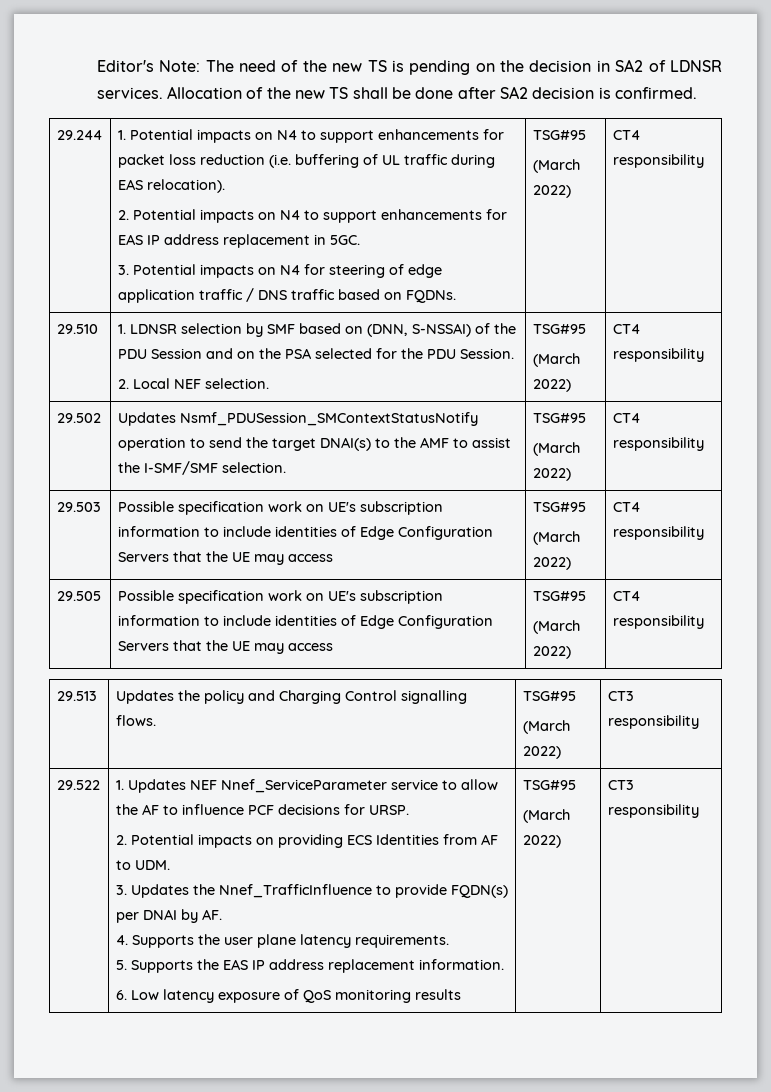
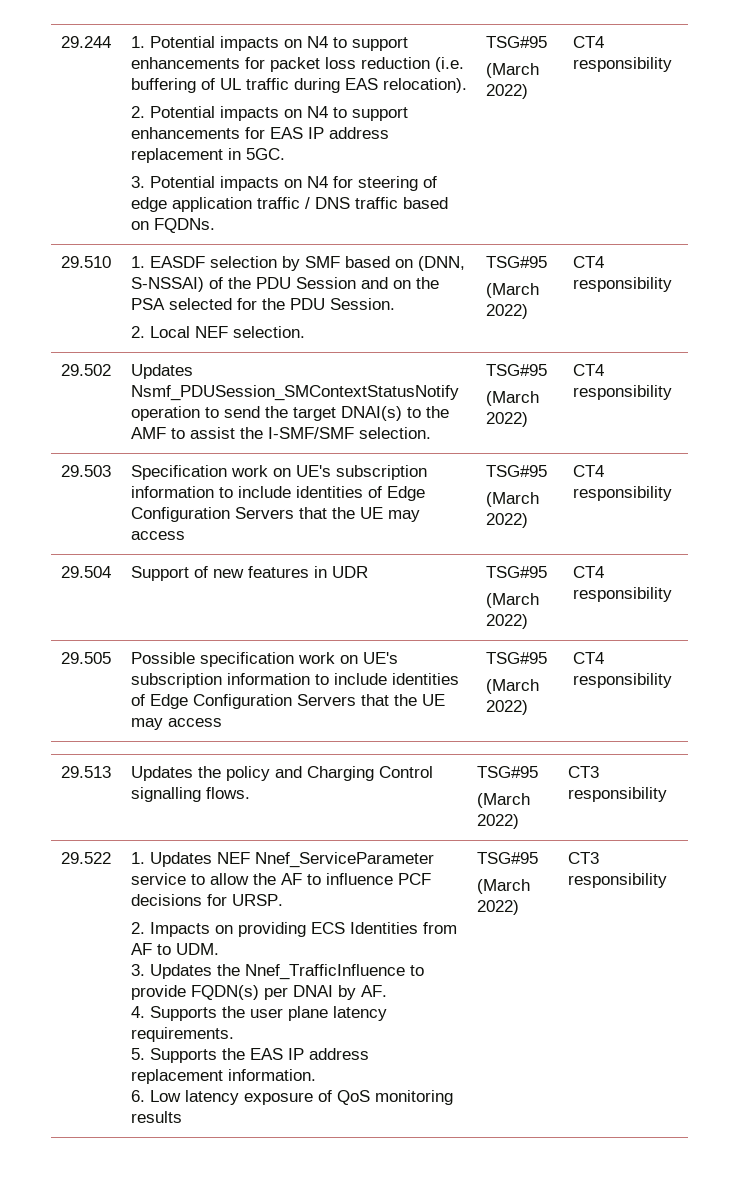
- Editor's Note: The need of the new TS is pending on the decision in SA2 of LDNSR services. Allocation of the new TS shall be done after SA2 decision is confirmed.
- 29.510 | 1. LDNSR selection by SMF based on (DNN, S-NSSAI) of the PDU Session and on the PSA selected for the PDU Session.
+ 29.510 | 1. EASDF selection by SMF based on (DNN, S-NSSAI) of the PDU Session and on the PSA selected for the PDU Session.
- 29.503 | Possible specification work on UE's subscription information to include identities of Edge Configuration Servers that the UE may access | TSG#95
+ 29.503 | Specification work on UE's subscription information to include identities of Edge Configuration Servers that the UE may access | TSG#95
+ 29.504 | Support of new features in UDR | TSG#95
+ (March 2022) | CT4 responsibility
- 2. Potential impacts on providing ECS Identities from AF to UDM.
+ 2. Impacts on providing ECS Identities from AF to UDM.

